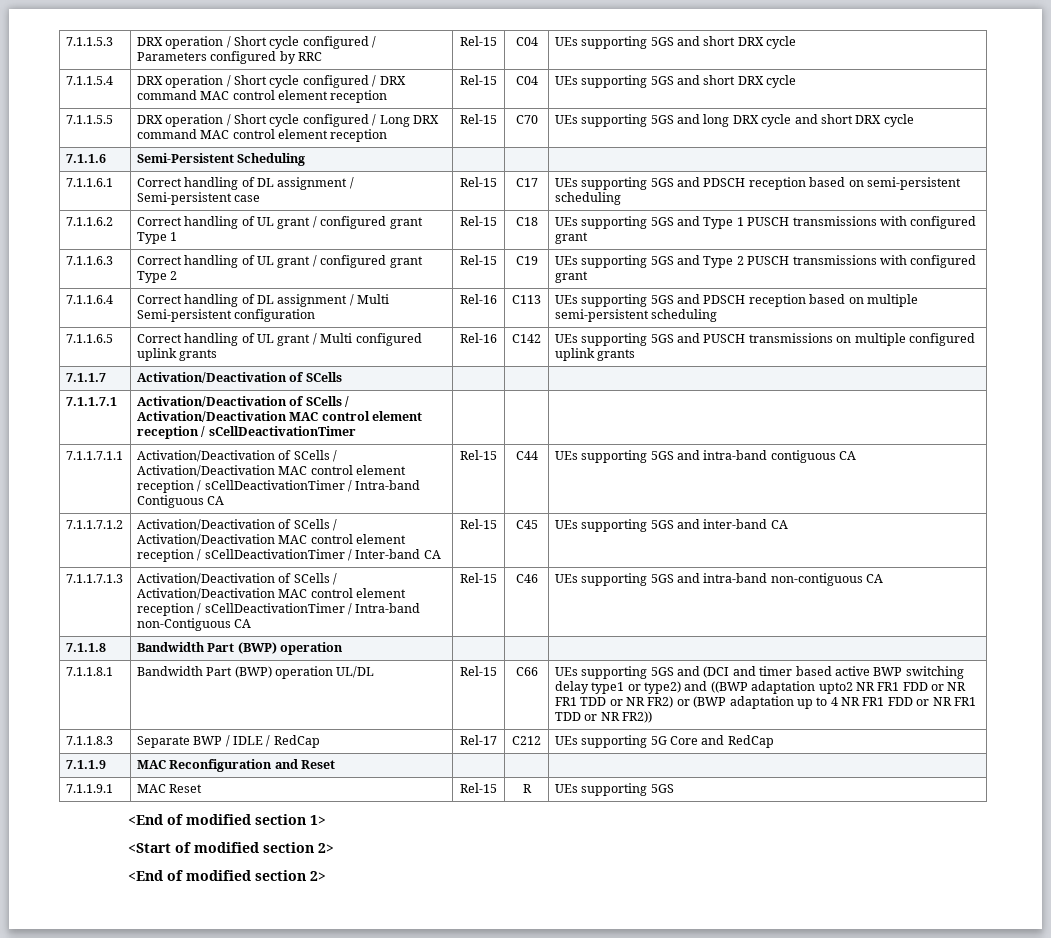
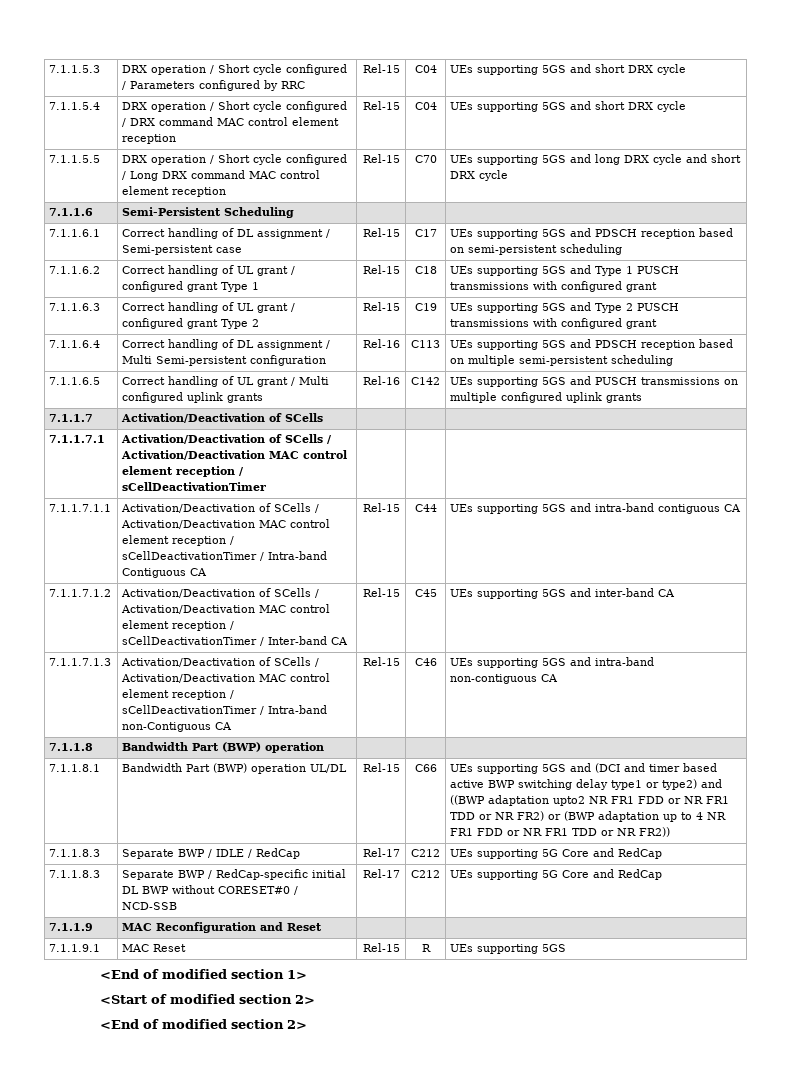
+ 7.1.1.8.3 | Separate BWP / RedCap-specific initial DL BWP without CORESET#0 / NCD-SSB | Rel-17 | C212 | UEs supporting 5G Core and RedCap

